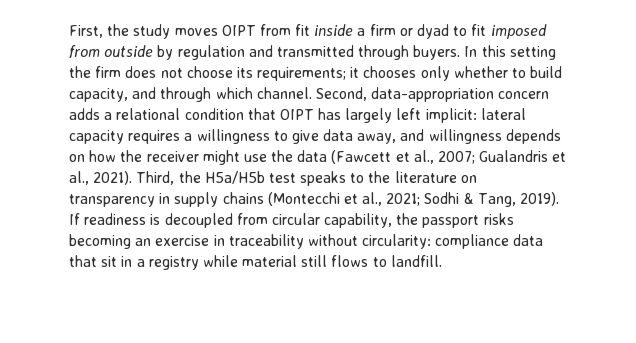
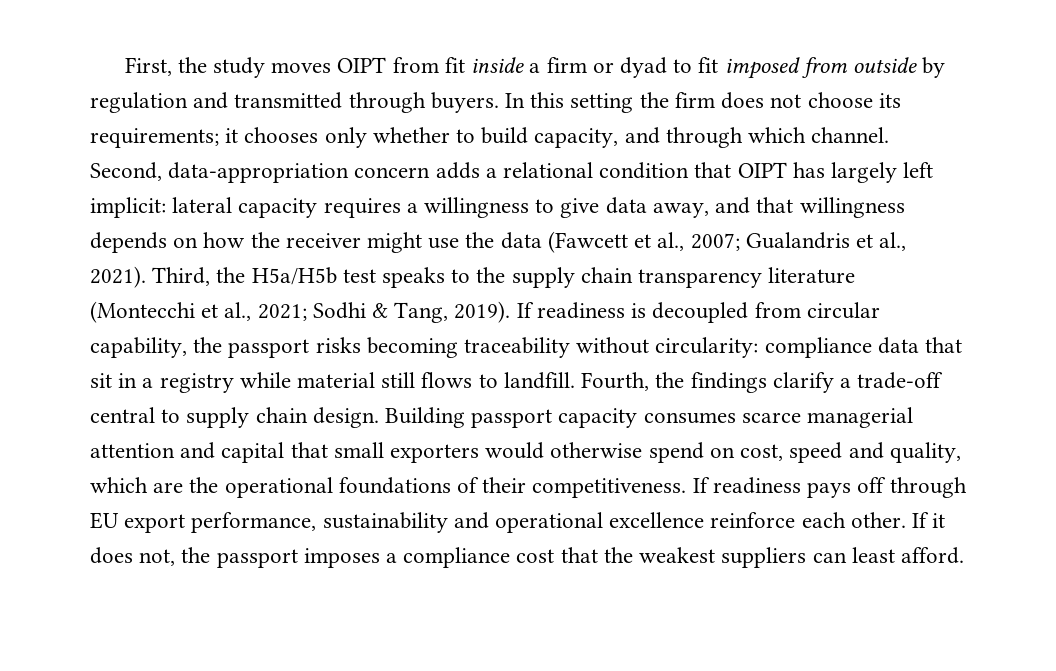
- Second, data-appropriation concern adds a relational condition that OIPT has largely left implicit: lateral capacity requires a willingness to give data away, and willingness depends on how the receiver might use the data (Fawcett et al., 2007; Gualandris et al., 2021).
+ Second, data-appropriation concern adds a relational condition that OIPT has largely left implicit: lateral capacity requires a willingness to give data away, and that willingness depends on how the receiver might use the data (Fawcett et al., 2007; Gualandris et al., 2021).
- Third, the H5a/H5b test speaks to the literature on transparency in supply chains (Montecchi et al., 2021; Sodhi & Tang, 2019).
+ Third, the H5a/H5b test speaks to the supply chain transparency literature (Montecchi et al., 2021; Sodhi & Tang, 2019).
- If readiness is decoupled from circular capability, the passport risks becoming an exercise in traceability without circularity: compliance data that sit in a registry while material still flows to landfill.
+ If readiness is decoupled from circular capability, the passport risks becoming traceability without circularity: compliance data that sit in a registry while material still flows to landfill.
+ Fourth, the findings clarify a trade-off central to supply chain design. Building passport capacity consumes scarce managerial attention and capital that small exporters would otherwise spend on cost, speed and quality, which are the operational foundations of their competitiveness. If readiness pays off through EU export performance, sustainability and operational excellence reinforce each other. If it does not, the passport imposes a compliance cost that the weakest suppliers can least afford.

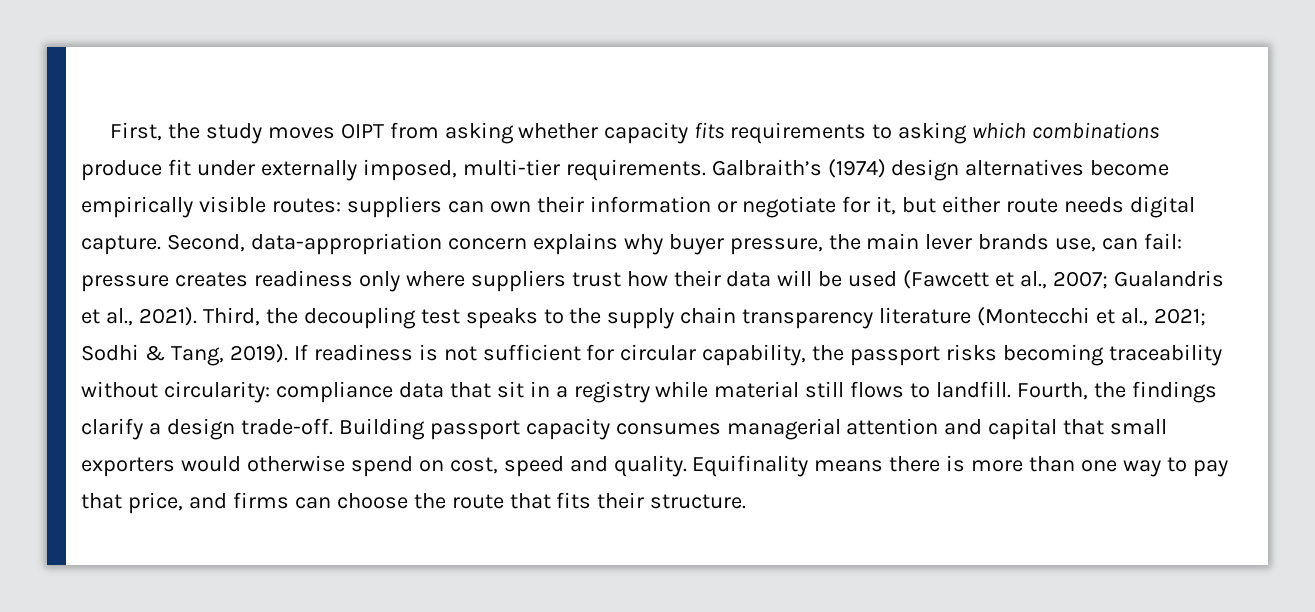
- First, the study moves OIPT from fit inside a firm or dyad to fit imposed from outside by regulation and transmitted through buyers. In this setting the firm does not choose its requirements; it chooses only whether to build capacity, and through which channel. Second, data-appropriation concern adds a relational condition that OIPT has largely left implicit: lateral capacity requires a willingness to give data away, and that willingness depends on how the receiver might use the data (Fawcett et al., 2007; Gualandris et al., 2021).
+ First, the study moves OIPT from asking whether capacity fits requirements to asking which combinations produce fit under externally imposed, multi-tier requirements. Galbraith’s (1974) design alternatives become empirically visible routes: suppliers can own their information or negotiate for it, but either route needs digital capture. Second, data-appropriation concern explains why buyer pressure, the main lever brands use, can fail: pressure creates readiness only where suppliers trust how their data will be used (Fawcett et al., 2007; Gualandris et al., 2021).
- Third, the H5a/H5b test speaks to the supply chain transparency literature (Montecchi et al., 2021; Sodhi & Tang, 2019).
+ Third, the decoupling test speaks to the supply chain transparency literature (Montecchi et al., 2021; Sodhi & Tang, 2019).
- If readiness is decoupled from circular capability, the passport risks becoming traceability without circularity: compliance data that sit in a registry while material still flows to landfill.
+ If readiness is not sufficient for circular capability, the passport risks becoming traceability without circularity: compliance data that sit in a registry while material still flows to landfill.
- Fourth, the findings clarify a trade-off central to supply chain design.
+ Fourth, the findings clarify a design trade-off.
- Building passport capacity consumes scarce managerial attention and capital that small exporters would otherwise spend on cost, speed and quality, which are the operational foundations of their competitiveness. If readiness pays off through EU export performance, sustainability and operational excellence reinforce each other. If it does not, the passport imposes a compliance cost that the weakest suppliers can least afford.
+ Building passport capacity consumes managerial attention and capital that small exporters would otherwise spend on cost, speed and quality. Equifinality means there is more than one way to pay that price, and firms can choose the route that fits their structure.

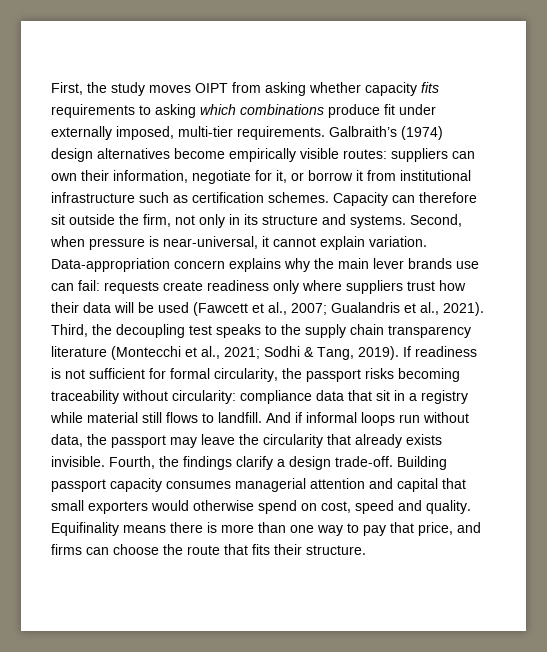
- Galbraith’s (1974) design alternatives become empirically visible routes: suppliers can own their information or negotiate for it, but either route needs digital capture. Second, data-appropriation concern explains why buyer pressure, the main lever brands use, can fail: pressure creates readiness only where suppliers trust how their data will be used (Fawcett et al., 2007; Gualandris et al., 2021).
+ Galbraith’s (1974) design alternatives become empirically visible routes: suppliers can own their information, negotiate for it, or borrow it from institutional infrastructure such as certification schemes. Capacity can therefore sit outside the firm, not only in its structure and systems. Second, when pressure is near-universal, it cannot explain variation. Data-appropriation concern explains why the main lever brands use can fail: requests create readiness only where suppliers trust how their data will be used (Fawcett et al., 2007; Gualandris et al., 2021).
- If readiness is not sufficient for circular capability, the passport risks becoming traceability without circularity: compliance data that sit in a registry while material still flows to landfill.
+ If readiness is not sufficient for formal circularity, the passport risks becoming traceability without circularity: compliance data that sit in a registry while material still flows to landfill.
+ And if informal loops run without data, the passport may leave the circularity that already exists invisible.

